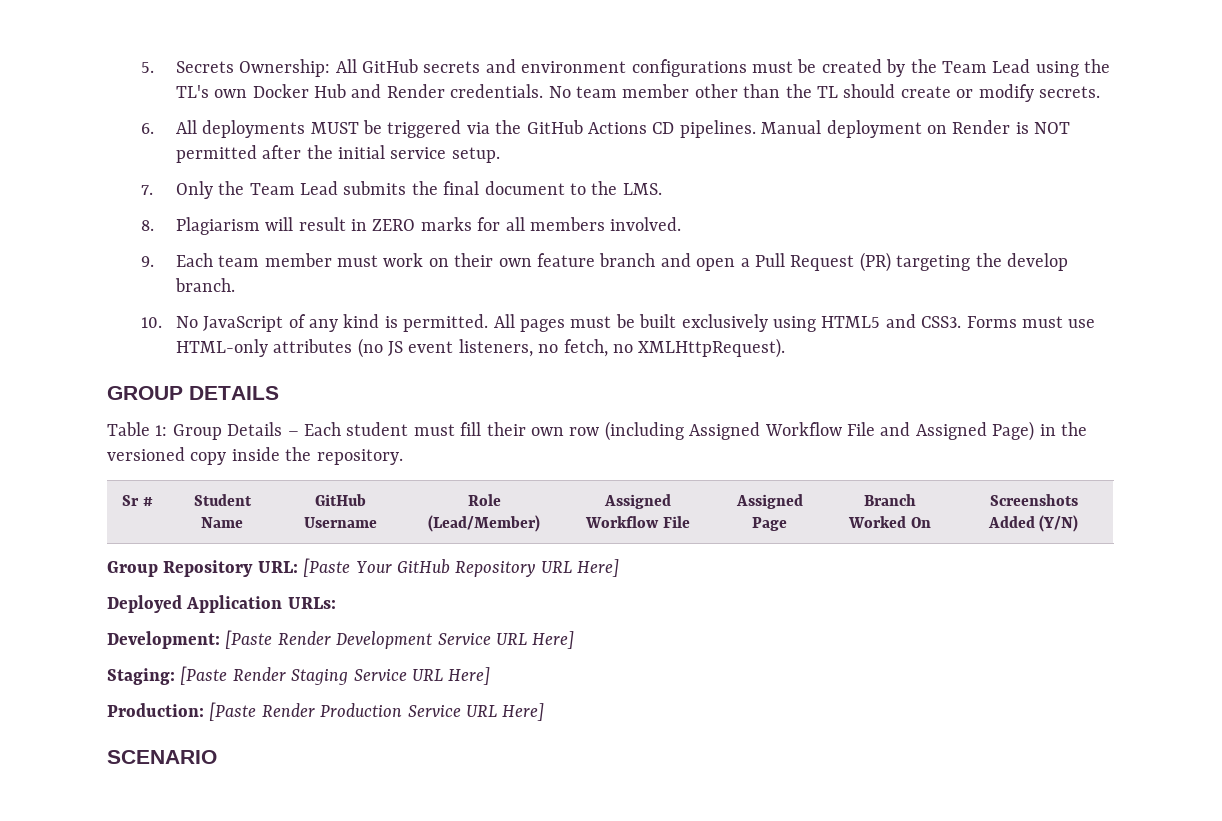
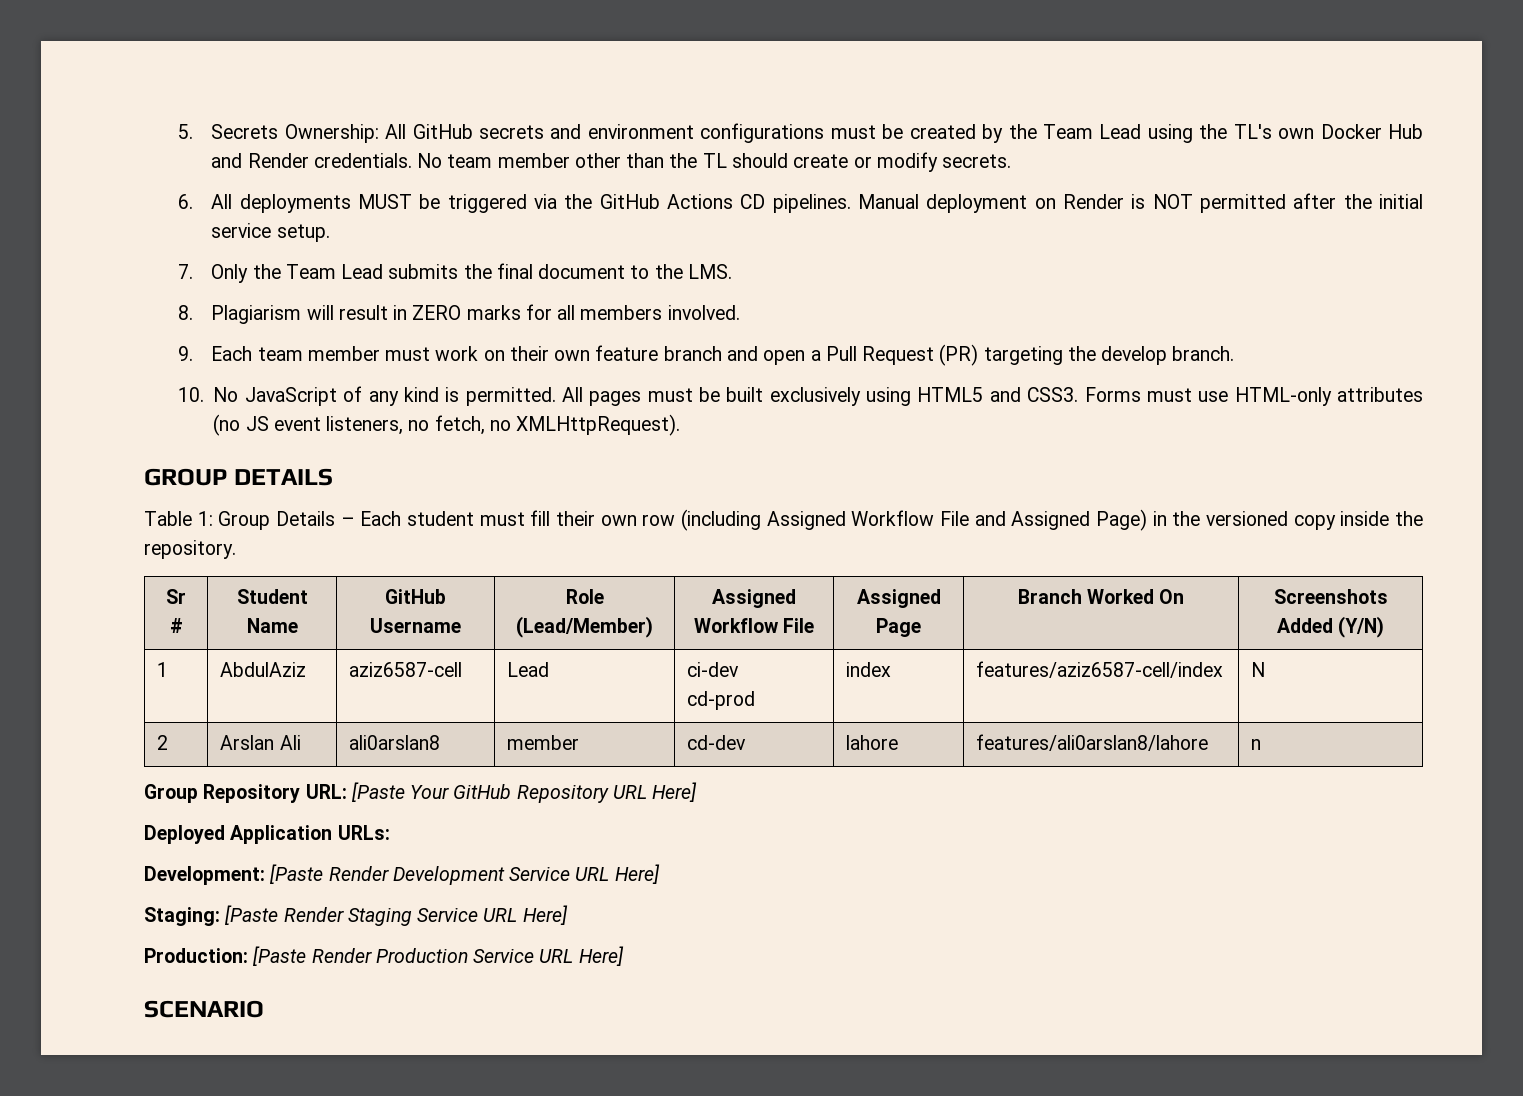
+ 1 | AbdulAziz | aziz6587-cell | Lead | ci-dev
+ cd-prod | index | features/aziz6587-cell/index | N
+ 2 | Arslan Ali | ali0arslan8 | member | cd-dev | lahore | features/ali0arslan8/lahore | n

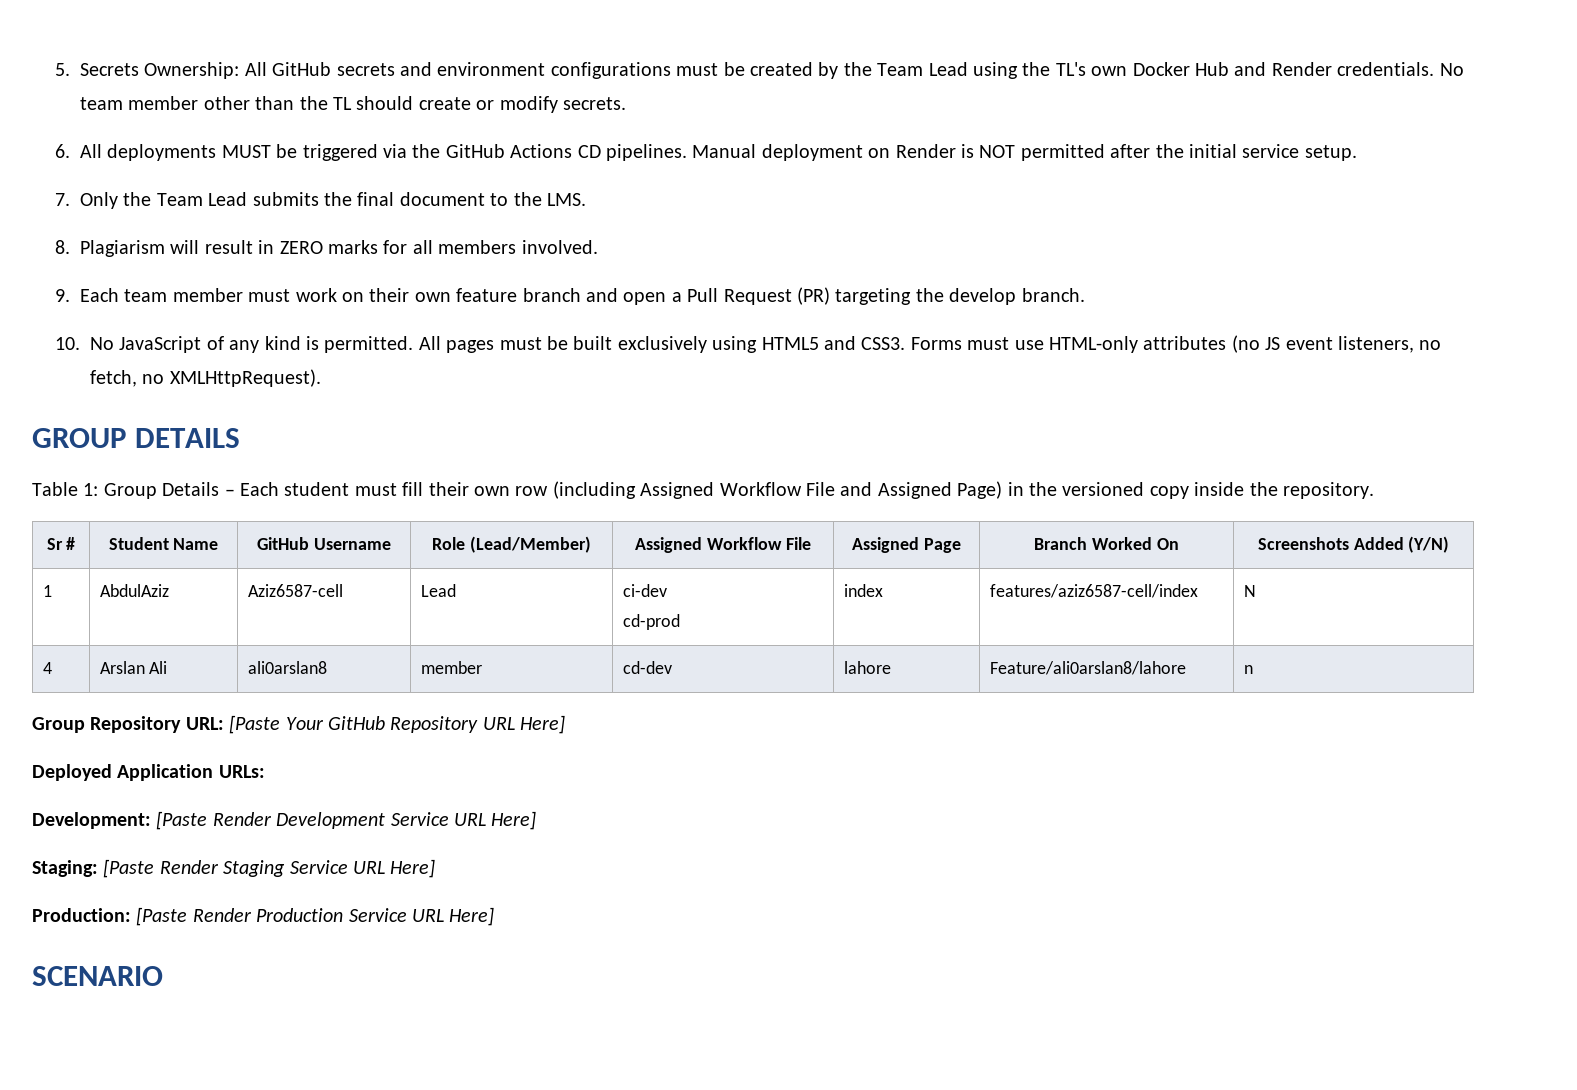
- 1 | AbdulAziz | aziz6587-cell | Lead | ci-dev
+ 1 | AbdulAziz | Aziz6587-cell | Lead | ci-dev
- 2 | Arslan Ali | ali0arslan8 | member | cd-dev | lahore | features/ali0arslan8/lahore | n
+ 4 | Arslan Ali | ali0arslan8 | member | cd-dev | lahore | Feature/ali0arslan8/lahore | n

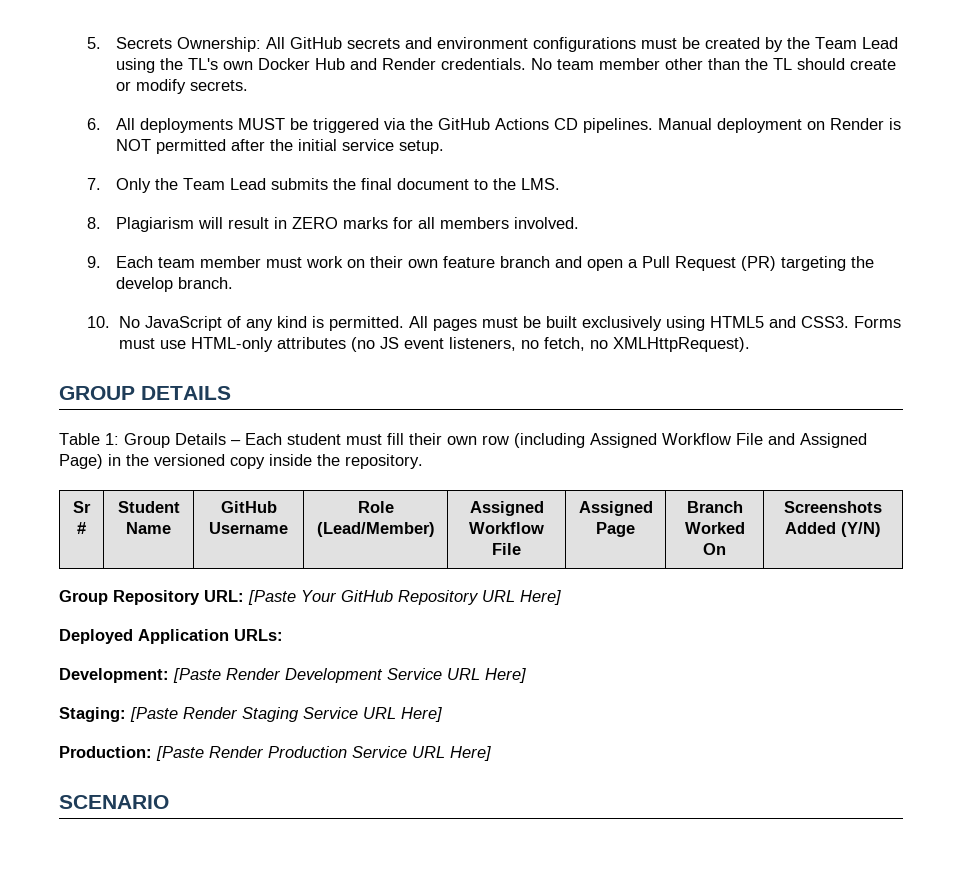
- 1 | AbdulAziz | Aziz6587-cell | Lead | ci-dev
- cd-prod | index | features/aziz6587-cell/index | N
- 4 | Arslan Ali | ali0arslan8 | member | cd-dev | lahore | Feature/ali0arslan8/lahore | n

